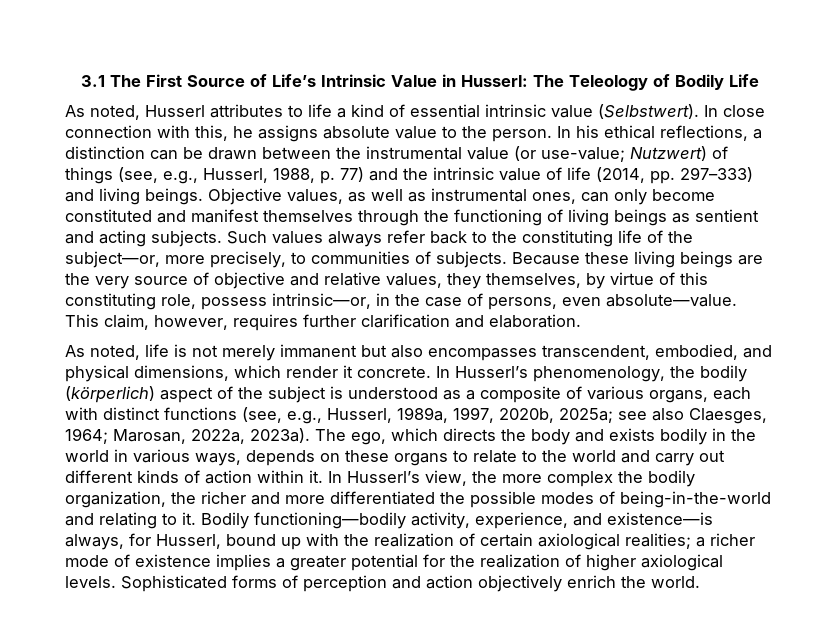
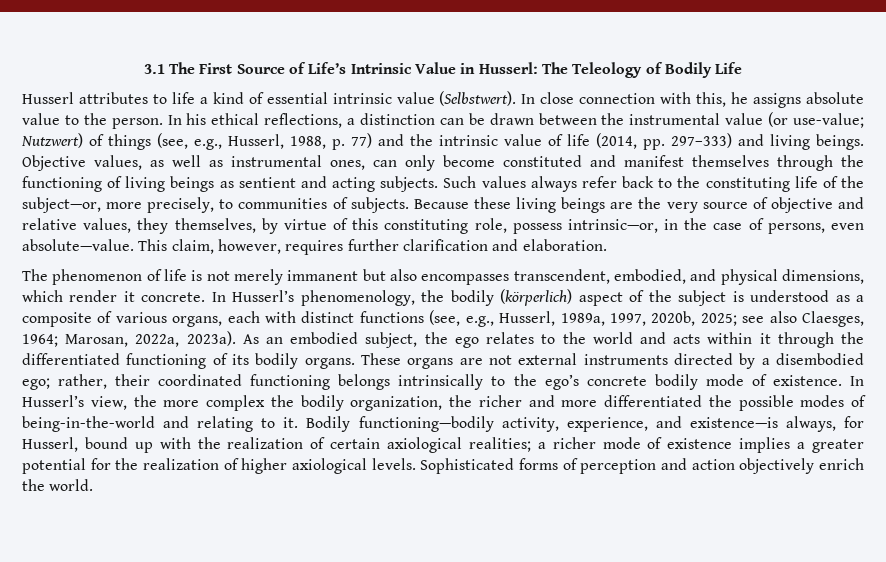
- As noted, Husserl attributes to life a kind of essential intrinsic value (Selbstwert).
+ Husserl attributes to life a kind of essential intrinsic value (Selbstwert).
- As noted, life is not merely immanent but also encompasses transcendent, embodied, and physical dimensions, which render it concrete.
+ The phenomenon of life is not merely immanent but also encompasses transcendent, embodied, and physical dimensions, which render it concrete.
- In Husserl’s phenomenology, the bodily (körperlich) aspect of the subject is understood as a composite of various organs, each with distinct functions (see, e.g., Husserl, 1989a, 1997, 2020b, 2025a; see also Claesges, 1964; Marosan, 2022a, 2023a).
+ In Husserl’s phenomenology, the bodily (körperlich) aspect of the subject is understood as a composite of various organs, each with distinct functions (see, e.g., Husserl, 1989a, 1997, 2020b, 2025; see also Claesges, 1964; Marosan, 2022a, 2023a).
- The ego, which directs the body and exists bodily in the world in various ways, depends on these organs to relate to the world and carry out different kinds of action within it.
+ As an embodied subject, the ego relates to the world and acts within it through the differentiated functioning of its bodily organs. These organs are not external instruments directed by a disembodied ego; rather, their coordinated functioning belongs intrinsically to the ego’s concrete bodily mode of existence.

